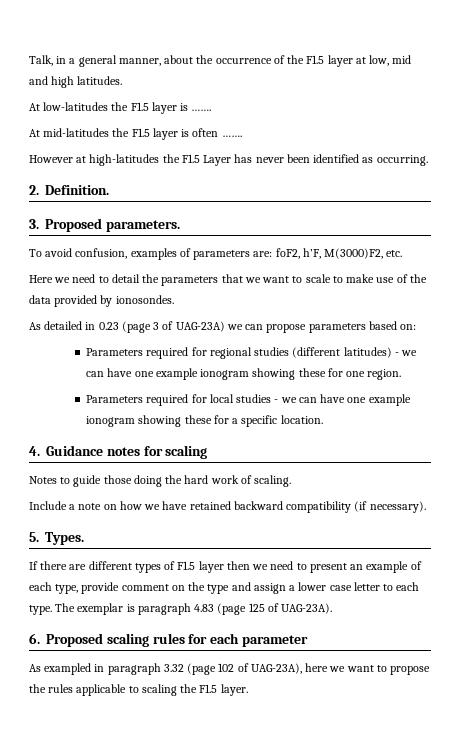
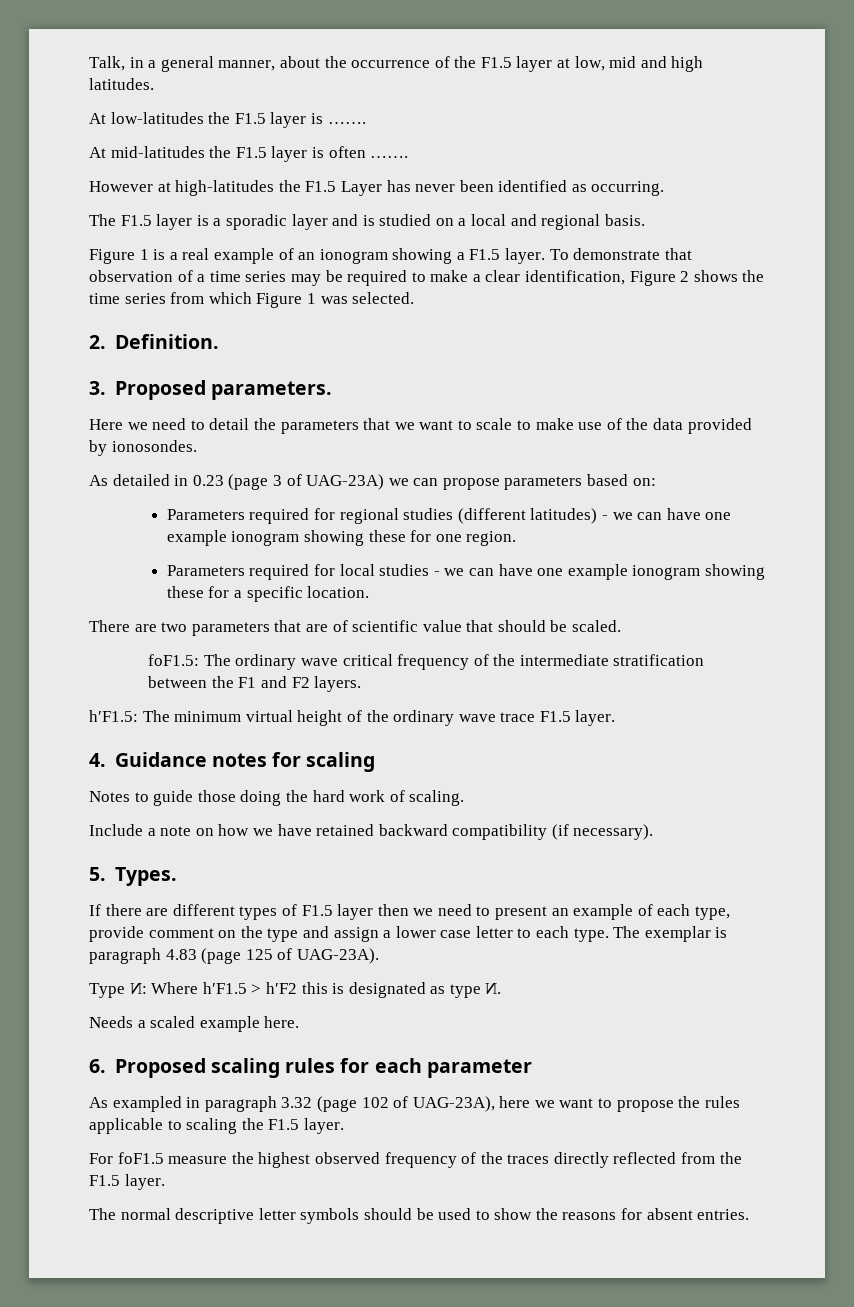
+ The F1.5 layer is a sporadic layer and is studied on a local and regional basis.
+ Figure 1 is a real example of an ionogram showing a F1.5 layer. To demonstrate that observation of a time series may be required to make a clear identification, Figure 2 shows the time series from which Figure 1 was selected.
- To avoid confusion, examples of parameters are: foF2, h’F, M(3000)F2, etc.
+ There are two parameters that are of scientific value that should be scaled.
+ foF1.5: The ordinary wave critical frequency of the intermediate stratification between the F1 and F2 layers.
+ hʹF1.5: The minimum virtual height of the ordinary wave trace F1.5 layer.
+ Type Ͷ: Where hʹF1.5 > hʹF2 this is designated as type Ͷ.
+ Needs a scaled example here.
+ For foF1.5 measure the highest observed frequency of the traces directly reflected from the F1.5 layer.
+ The normal descriptive letter symbols should be used to show the reasons for absent entries.

